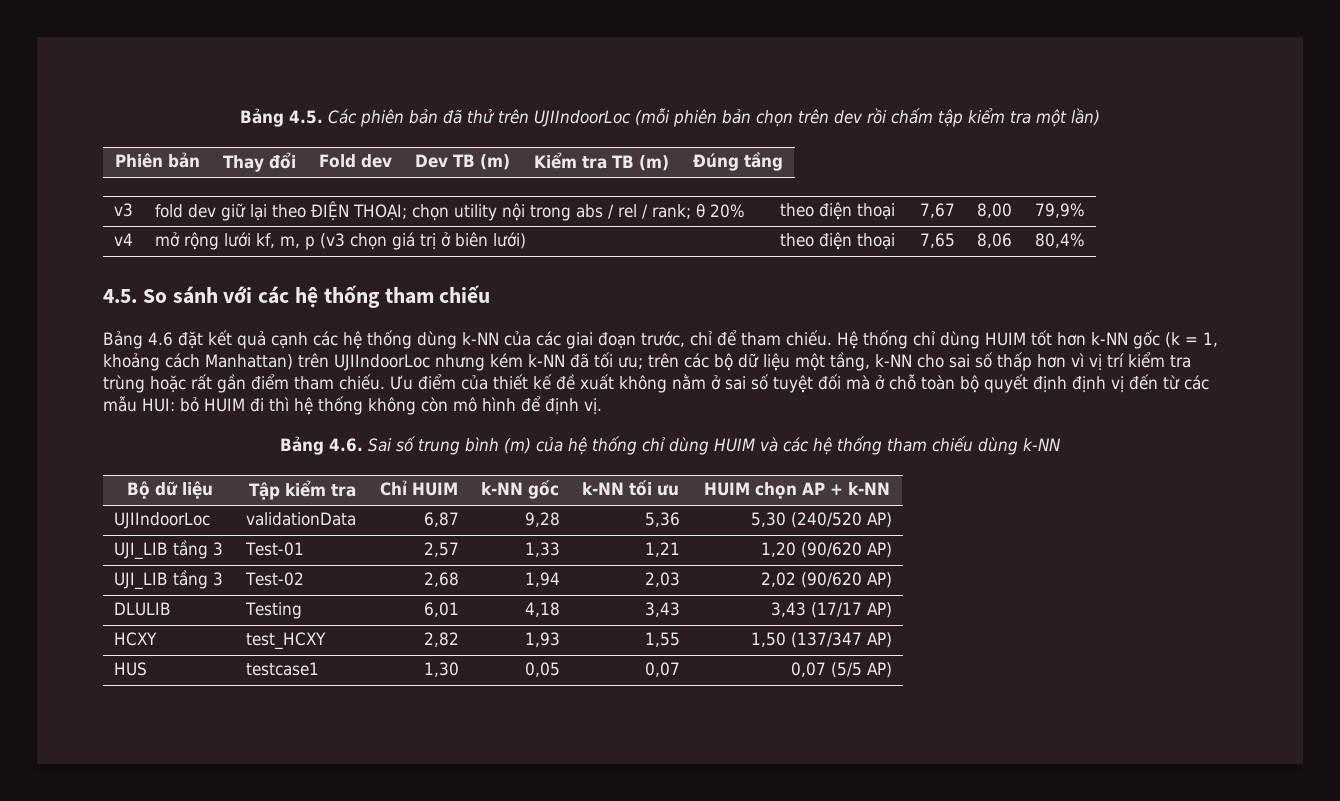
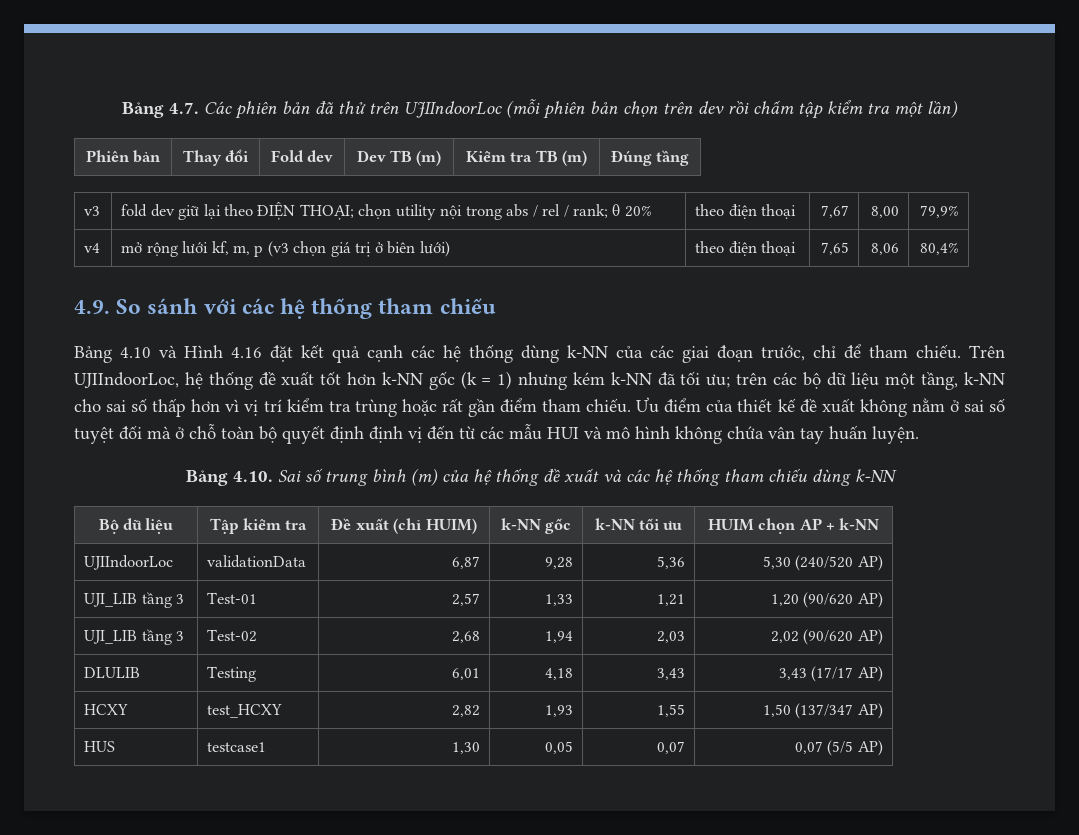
- Bảng 4.5. Các phiên bản đã thử trên UJIIndoorLoc (mỗi phiên bản chọn trên dev rồi chấm tập kiểm tra một lần)
+ Bảng 4.7. Các phiên bản đã thử trên UJIIndoorLoc (mỗi phiên bản chọn trên dev rồi chấm tập kiểm tra một lần)
- 4.5. So sánh với các hệ thống tham chiếu
+ 4.9. So sánh với các hệ thống tham chiếu
- Bảng 4.6 đặt kết quả cạnh các hệ thống dùng k-NN của các giai đoạn trước, chỉ để tham chiếu.
+ Bảng 4.10 và Hình 4.16 đặt kết quả cạnh các hệ thống dùng k-NN của các giai đoạn trước, chỉ để tham chiếu.
- Hệ thống chỉ dùng HUIM tốt hơn k-NN gốc (k = 1, khoảng cách Manhattan) trên UJIIndoorLoc nhưng kém k-NN đã tối ưu; trên các bộ dữ liệu một tầng, k-NN cho sai số thấp hơn vì vị trí kiểm tra trùng hoặc rất gần điểm tham chiếu.
+ Trên UJIIndoorLoc, hệ thống đề xuất tốt hơn k-NN gốc (k = 1) nhưng kém k-NN đã tối ưu; trên các bộ dữ liệu một tầng, k-NN cho sai số thấp hơn vì vị trí kiểm tra trùng hoặc rất gần điểm tham chiếu.
- Ưu điểm của thiết kế đề xuất không nằm ở sai số tuyệt đối mà ở chỗ toàn bộ quyết định định vị đến từ các mẫu HUI: bỏ HUIM đi thì hệ thống không còn mô hình để định vị.
- Bảng 4.6. Sai số trung bình (m) của hệ thống chỉ dùng HUIM và các hệ thống tham chiếu dùng k-NN
+ Ưu điểm của thiết kế đề xuất không nằm ở sai số tuyệt đối mà ở chỗ toàn bộ quyết định định vị đến từ các mẫu HUI và mô hình không chứa vân tay huấn luyện.
+ Bảng 4.10. Sai số trung bình (m) của hệ thống đề xuất và các hệ thống tham chiếu dùng k-NN
- Bộ dữ liệu | Tập kiểm tra | Chỉ HUIM | k-NN gốc | k-NN tối ưu | HUIM chọn AP + k-NN
+ Bộ dữ liệu | Tập kiểm tra | Đề xuất (chỉ HUIM) | k-NN gốc | k-NN tối ưu | HUIM chọn AP + k-NN

